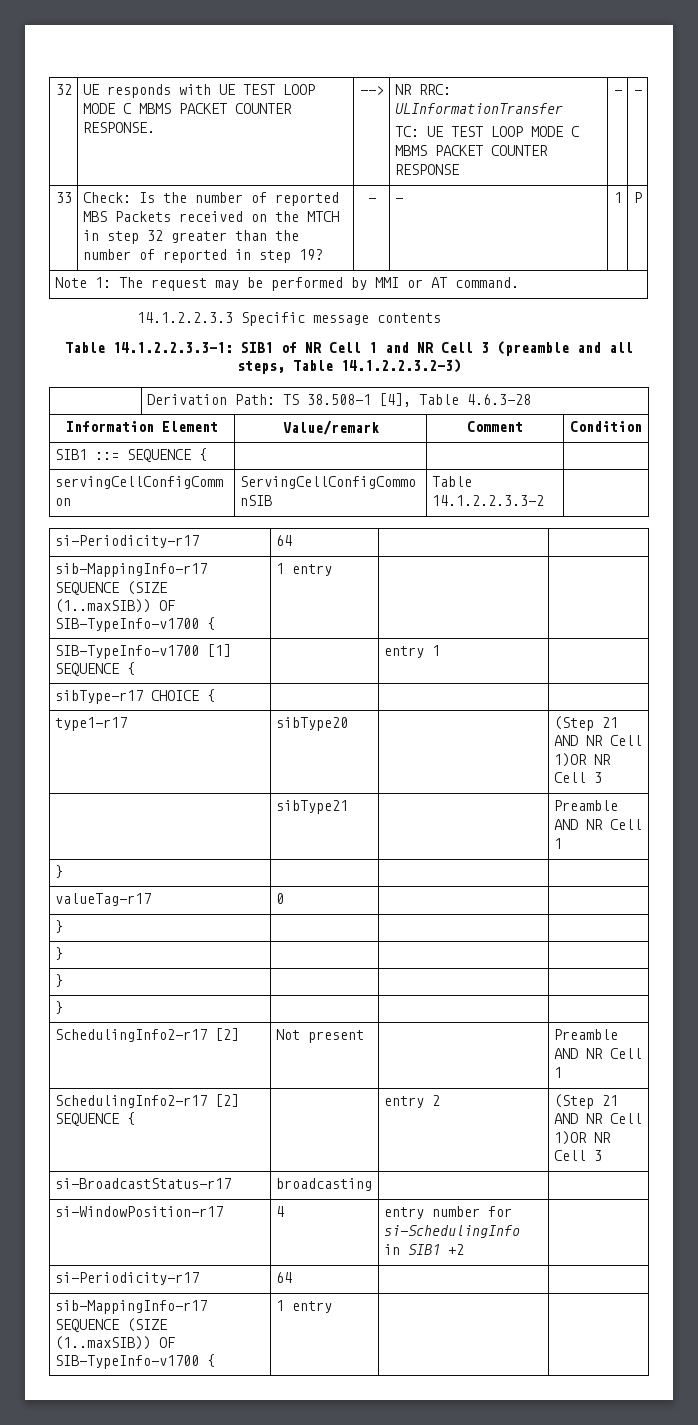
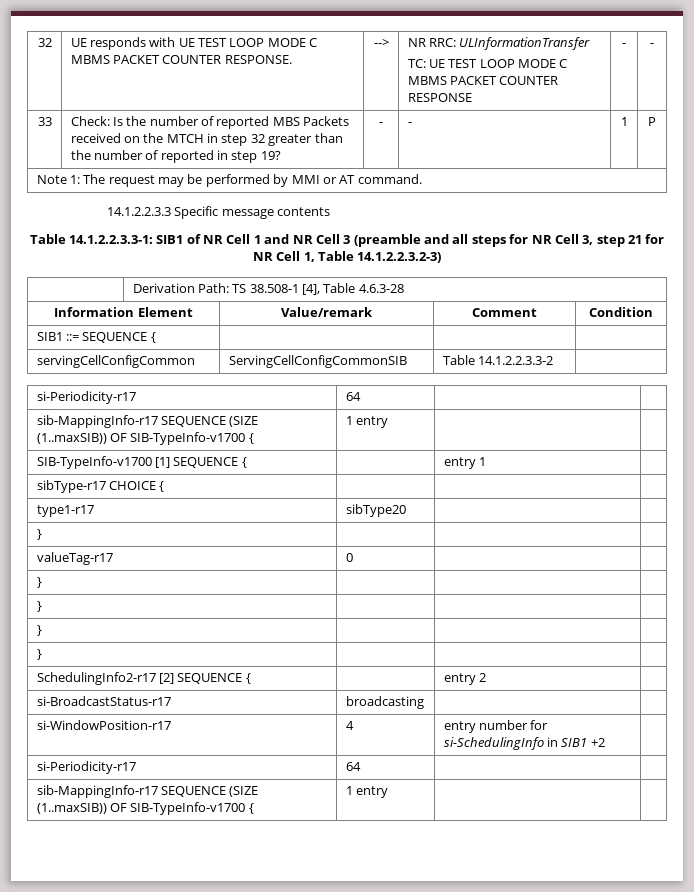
- Table 14.1.2.2.3.3-1: SIB1 of NR Cell 1 and NR Cell 3 (preamble and all steps, Table 14.1.2.2.3.2-3)
+ Table 14.1.2.2.3.3-1: SIB1 of NR Cell 1 and NR Cell 3 (preamble and all steps for NR Cell 3, step 21 for NR Cell 1, Table 14.1.2.2.3.2-3)
- type1-r17 | sibType20 | | (Step 21 AND NR Cell 1)OR NR Cell 3
- | sibType21 | | Preamble AND NR Cell 1
+ type1-r17 | sibType20 | |
- SchedulingInfo2-r17 [2] | Not present | | Preamble AND NR Cell 1
- SchedulingInfo2-r17 [2] SEQUENCE { | | entry 2 | (Step 21 AND NR Cell 1)OR NR Cell 3
+ SchedulingInfo2-r17 [2] SEQUENCE { | | entry 2 |

